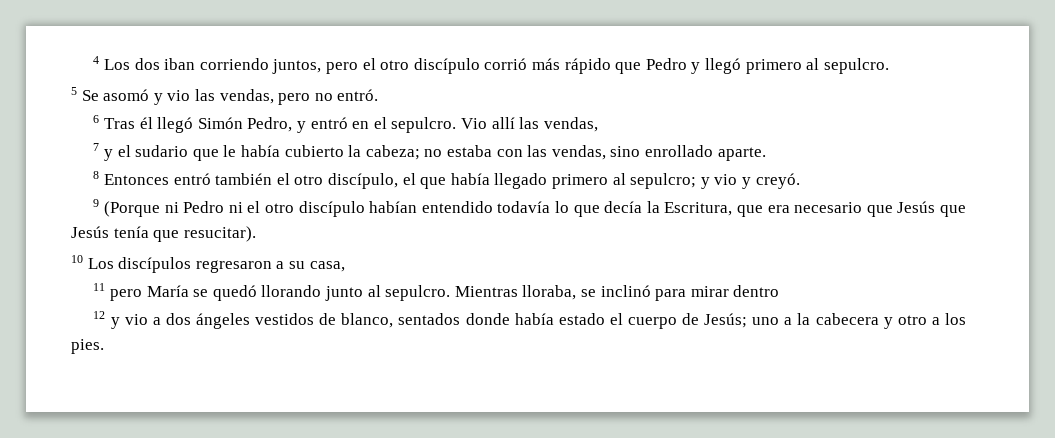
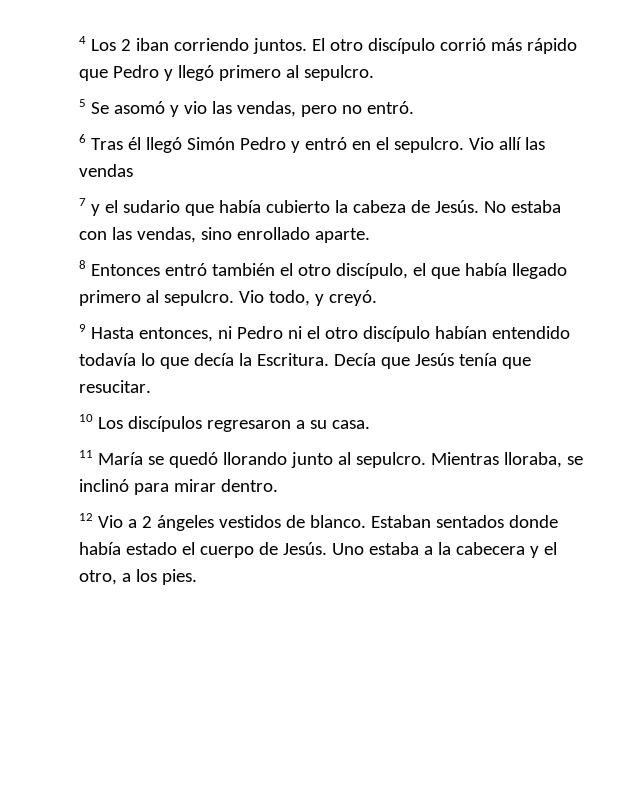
- 4 Los dos iban corriendo juntos, pero el otro discípulo corrió más rápido que Pedro y llegó primero al sepulcro.
+ 4 Los 2 iban corriendo juntos. El otro discípulo corrió más rápido que Pedro y llegó primero al sepulcro.
- 6 Tras él llegó Simón Pedro, y entró en el sepulcro.
+ 6 Tras él llegó Simón Pedro y entró en el sepulcro.
- Vio allí las vendas,
+ Vio allí las vendas
- 7 y el sudario que le había cubierto la cabeza; no estaba con las vendas, sino enrollado aparte.
+ 7 y el sudario que había cubierto la cabeza de Jesús. No estaba con las vendas, sino enrollado aparte.
- 8 Entonces entró también el otro discípulo, el que había llegado primero al sepulcro; y vio y creyó.
+ 8 Entonces entró también el otro discípulo, el que había llegado primero al sepulcro. Vio todo, y creyó.
- 9 (Porque ni Pedro ni el otro discípulo habían entendido todavía lo que decía la Escritura, que era necesario que Jesús que Jesús tenía que resucitar).
+ 9 Hasta entonces, ni Pedro ni el otro discípulo habían entendido todavía lo que decía la Escritura. Decía que Jesús tenía que resucitar.
- 10 Los discípulos regresaron a su casa,
+ 10 Los discípulos regresaron a su casa.
- 11 pero María se quedó llorando junto al sepulcro.
+ 11 María se quedó llorando junto al sepulcro.
- Mientras lloraba, se inclinó para mirar dentro
+ Mientras lloraba, se inclinó para mirar dentro.
- 12 y vio a dos ángeles vestidos de blanco, sentados donde había estado el cuerpo de Jesús; uno a la cabecera y otro a los pies.
+ 12 Vio a 2 ángeles vestidos de blanco. Estaban sentados donde había estado el cuerpo de Jesús. Uno estaba a la cabecera y el otro, a los pies.

